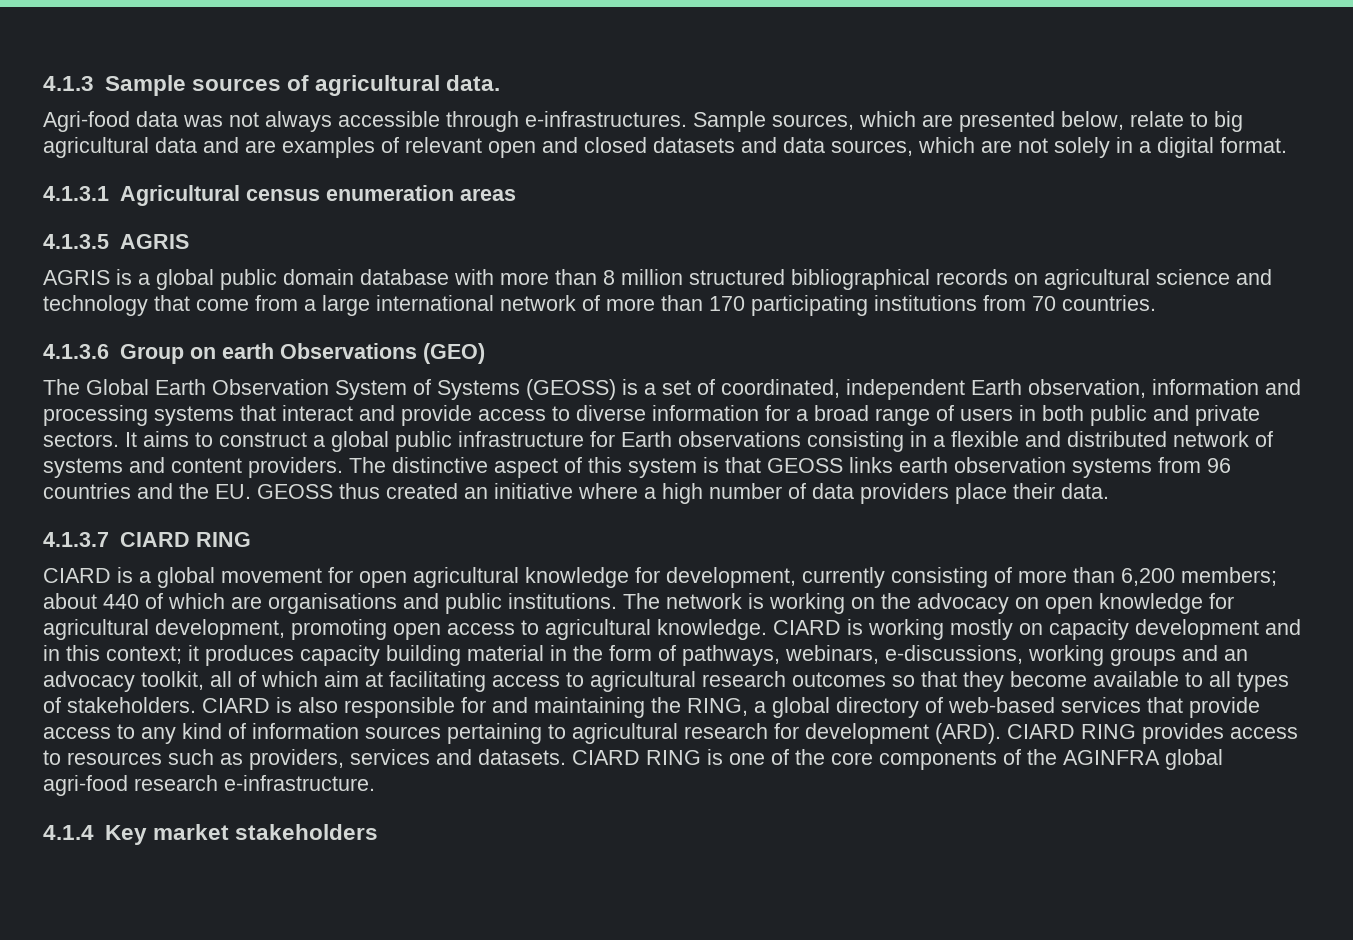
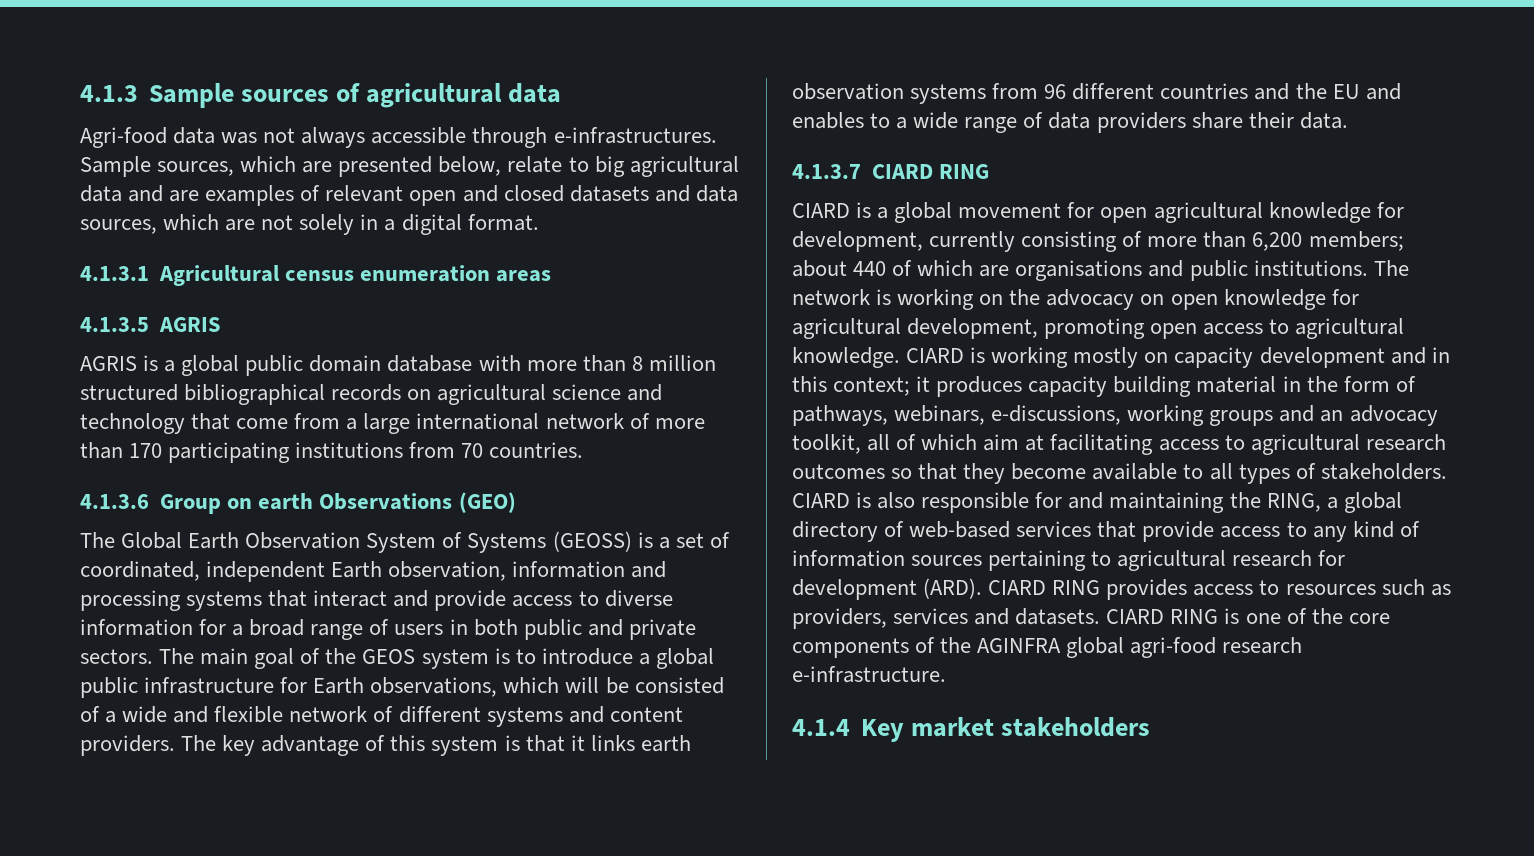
- 4.1.3 Sample sources of agricultural data.
+ 4.1.3 Sample sources of agricultural data
- It aims to construct a global public infrastructure for Earth observations consisting in a flexible and distributed network of systems and content providers.
+ The main goal of the GEOS system is to introduce a global public infrastructure for Earth observations, which will be consisted of a wide and flexible network of different systems and content providers.
- The distinctive aspect of this system is that GEOSS links earth observation systems from 96 countries and the EU. GEOSS thus created an initiative where a high number of data providers place their data.
+ The key advantage of this system is that it links earth observation systems from 96 different countries and the EU and enables to a wide range of data providers share their data.

